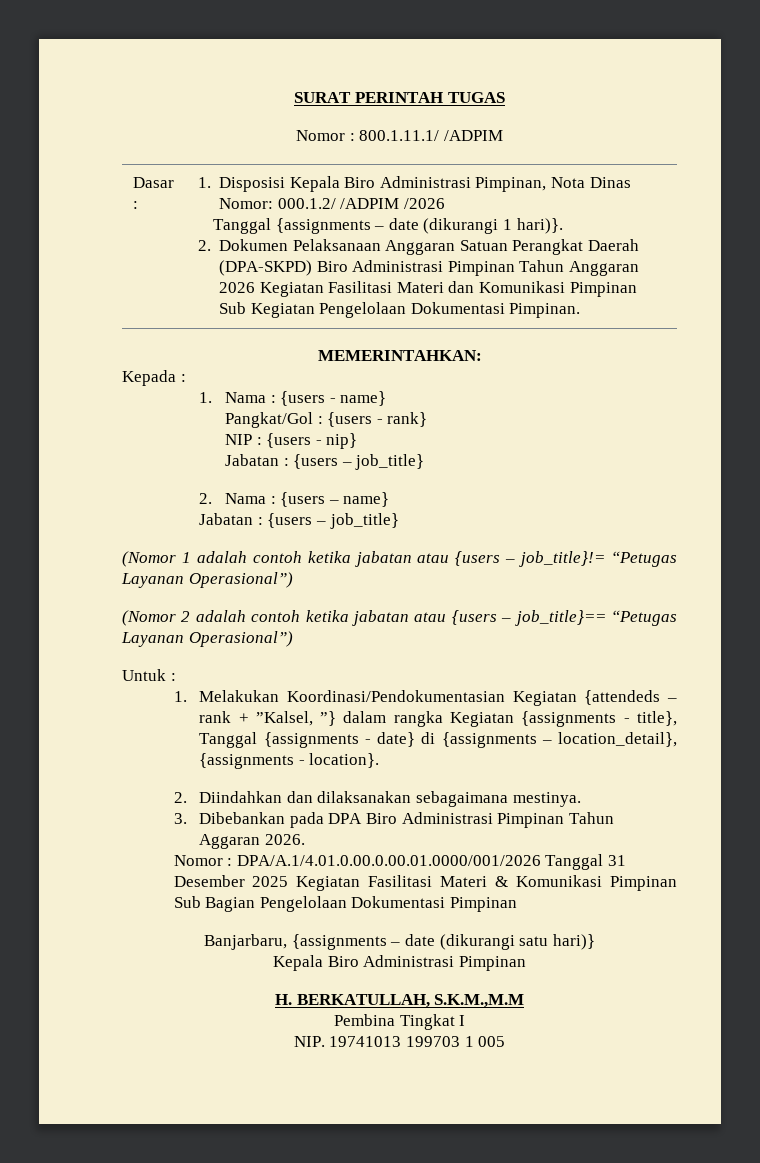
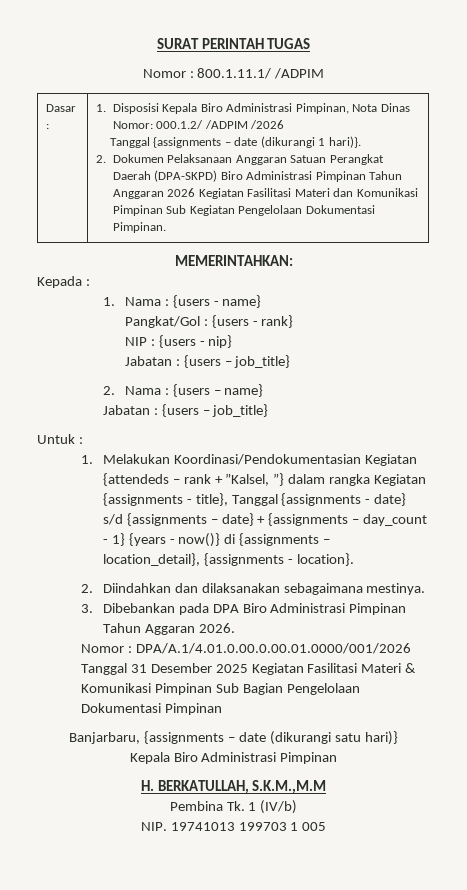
- (Nomor 1 adalah contoh ketika jabatan atau {users – job_title}!= “Petugas Layanan Operasional”)
- (Nomor 2 adalah contoh ketika jabatan atau {users – job_title}== “Petugas Layanan Operasional”)
- 1. Melakukan Koordinasi/Pendokumentasian Kegiatan {attendeds – rank + ”Kalsel, ”} dalam rangka Kegiatan {assignments - title}, Tanggal {assignments - date} di {assignments – location_detail}, {assignments - location}.
+ 1. Melakukan Koordinasi/Pendokumentasian Kegiatan {attendeds – rank + ”Kalsel, ”} dalam rangka Kegiatan {assignments - title}, Tanggal {assignments - date} s/d {assignments – date} + {assignments – day_count - 1} {years - now()} di {assignments – location_detail}, {assignments - location}.
- Pembina Tingkat I
+ Pembina Tk. 1 (IV/b)

